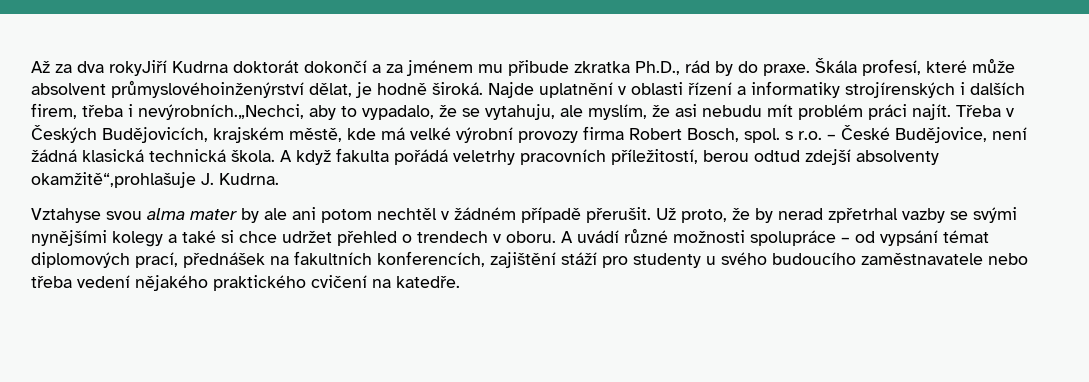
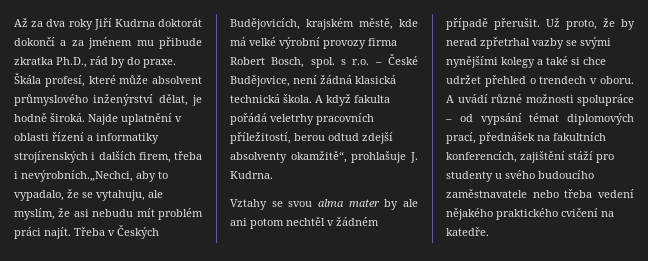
- Až za dva rokyJiří Kudrna doktorát dokončí a za jménem mu přibude zkratka Ph.D., rád by do praxe.
+ Až za dva roky Jiří Kudrna doktorát dokončí a za jménem mu přibude zkratka Ph.D., rád by do praxe.
- Škála profesí, které může absolvent průmyslovéhoinženýrství dělat, je hodně široká.
+ Škála profesí, které může absolvent průmyslového inženýrství dělat, je hodně široká.
- A když fakulta pořádá veletrhy pracovních příležitostí, berou odtud zdejší absolventy okamžitě“,prohlašuje J. Kudrna.
+ A když fakulta pořádá veletrhy pracovních příležitostí, berou odtud zdejší absolventy okamžitě“, prohlašuje J. Kudrna.
- Vztahyse svou alma mater by ale ani potom nechtěl v žádném případě přerušit.
+ Vztahy se svou alma mater by ale ani potom nechtěl v žádném případě přerušit.

